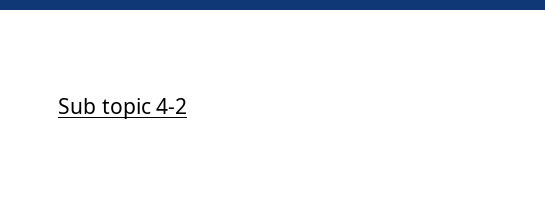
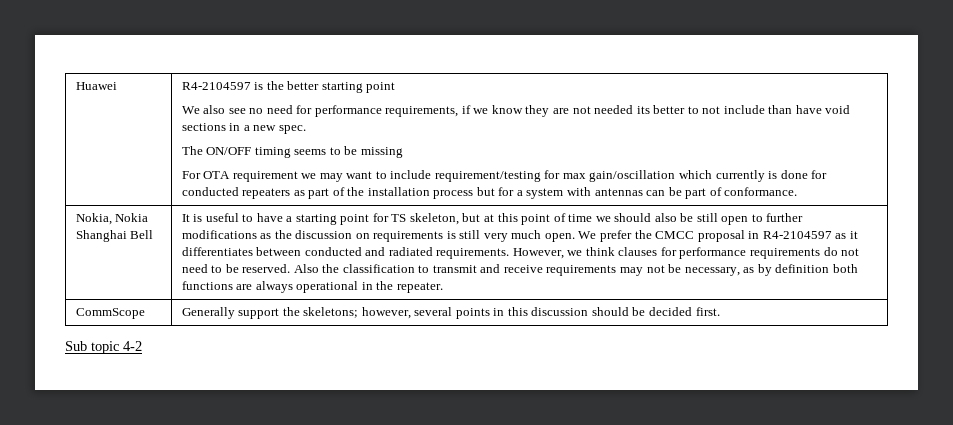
+ Huawei | R4-2104597 is the better starting point
+ We also see no need for performance requirements, if we know they are not needed its better to not include than have void sections in a new spec.
+ The ON/OFF timing seems to be missing
+ For OTA requirement we may want to include requirement/testing for max gain/oscillation which currently is done for conducted repeaters as part of the installation process but for a system with antennas can be part of conformance.
+ Nokia, Nokia Shanghai Bell | It is useful to have a starting point for TS skeleton, but at this point of time we should also be still open to further modifications as the discussion on requirements is still very much open. We prefer the CMCC proposal in R4-2104597 as it differentiates between conducted and radiated requirements. However, we think clauses for performance requirements do not need to be reserved. Also the classification to transmit and receive requirements may not be necessary, as by definition both functions are always operational in the repeater.
+ CommScope | Generally support the skeletons; however, several points in this discussion should be decided first.

